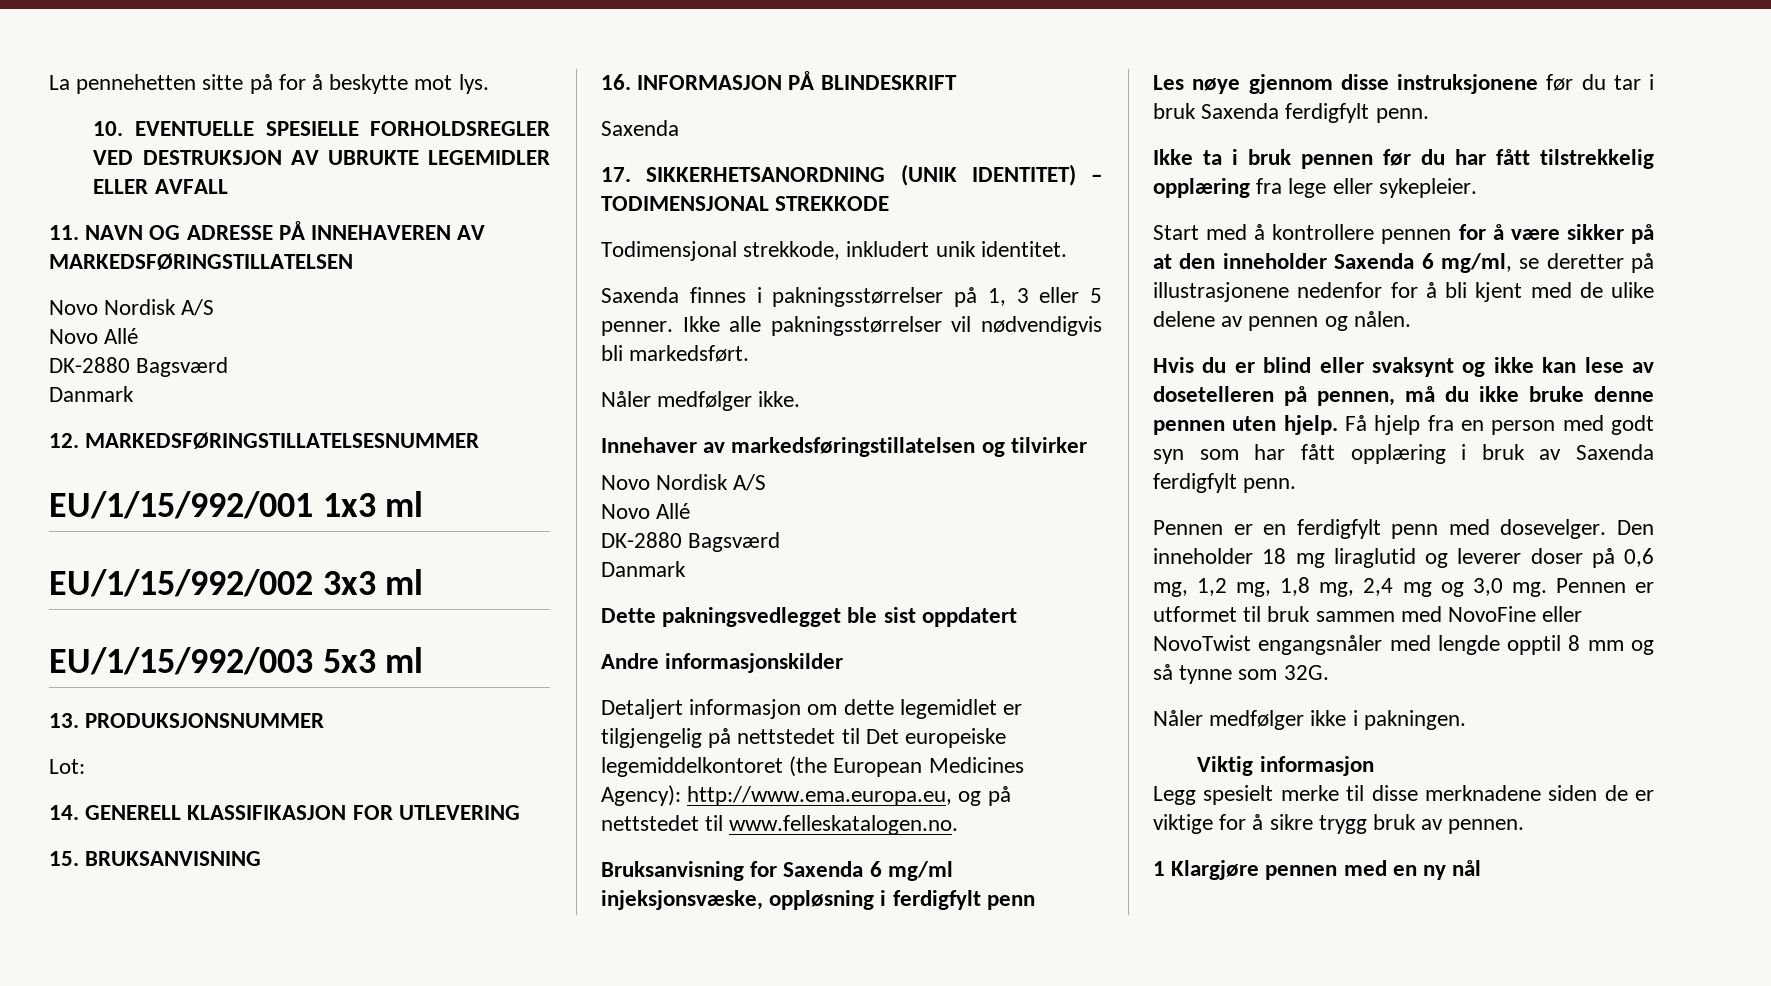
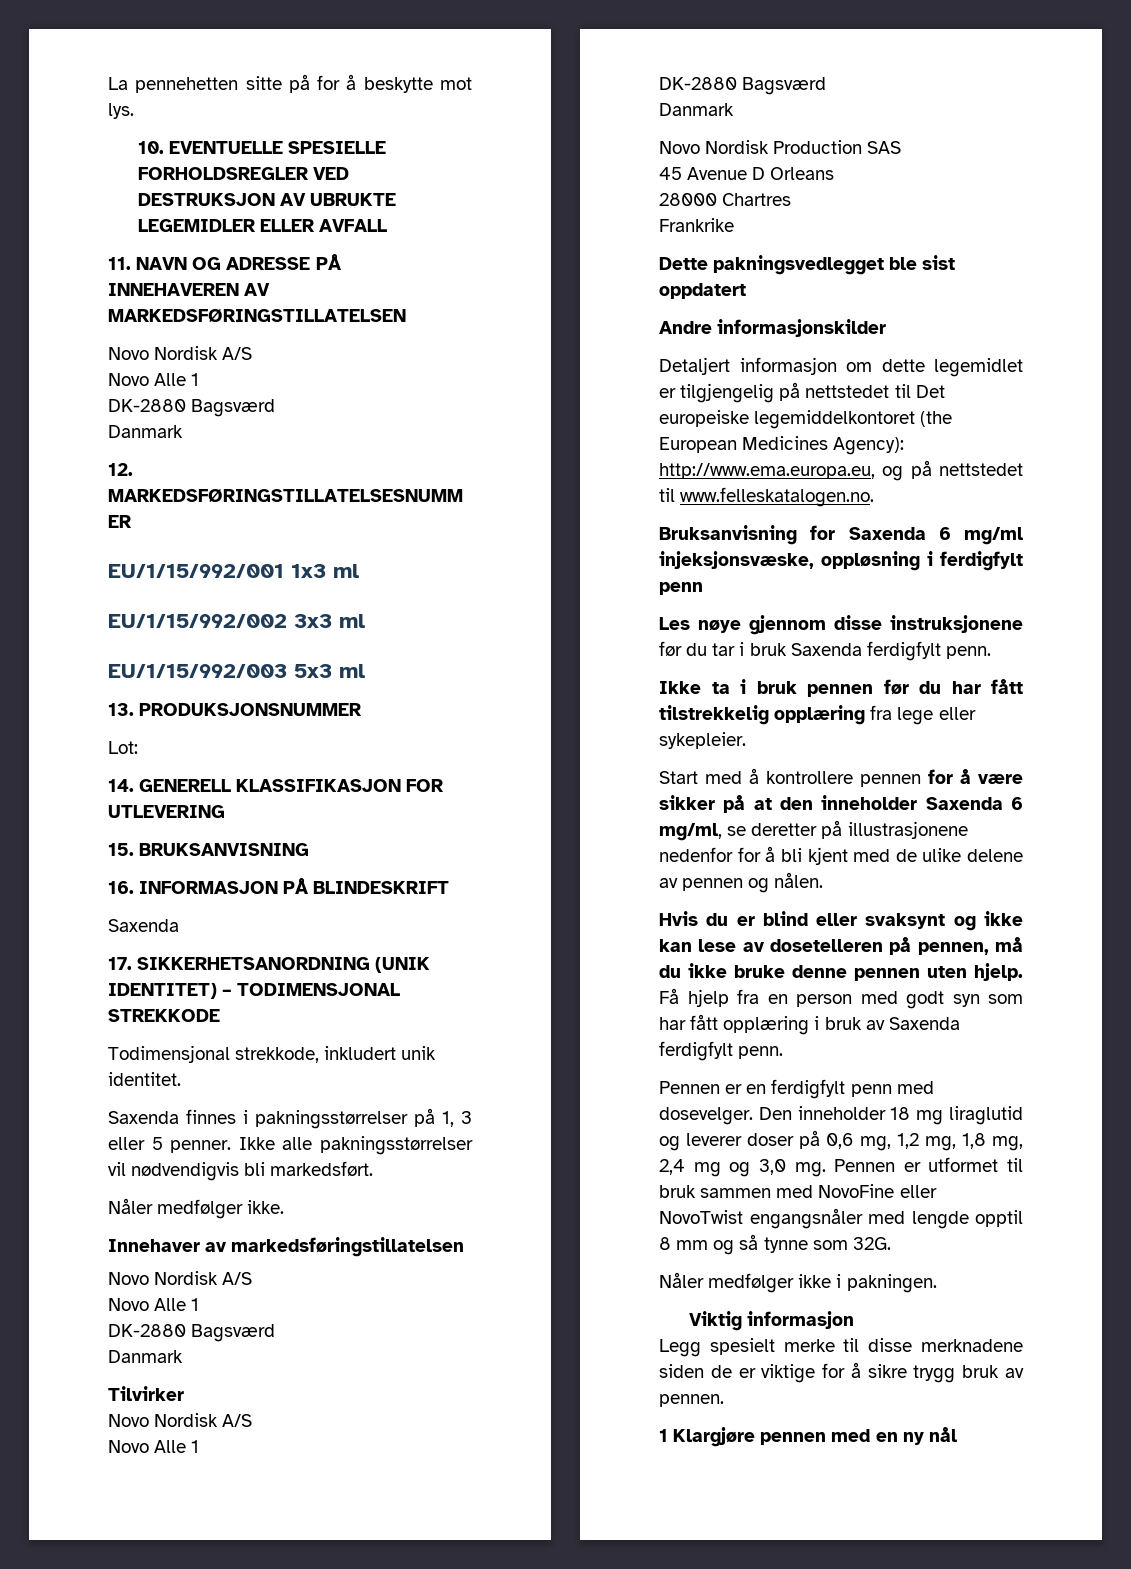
  11. NAVN OG ADRESSE PÅ INNEHAVEREN AV MARKEDSFØRINGSTILLATELSEN
  Novo Nordisk A/S
- Novo Allé
+ Novo Alle 1
- Innehaver av markedsføringstillatelsen og tilvirker
+ Innehaver av markedsføringstillatelsen
  Novo Nordisk A/S
- Novo Allé
+ Novo Alle 1
  DK-2880 Bagsværd
  Danmark
+ Tilvirker
+ Novo Nordisk A/S
+ Novo Alle 1
+ DK-2880 Bagsværd
+ Danmark
+ Novo Nordisk Production SAS
+ 45 Avenue D Orleans
+ 28000 Chartres
+ Frankrike

